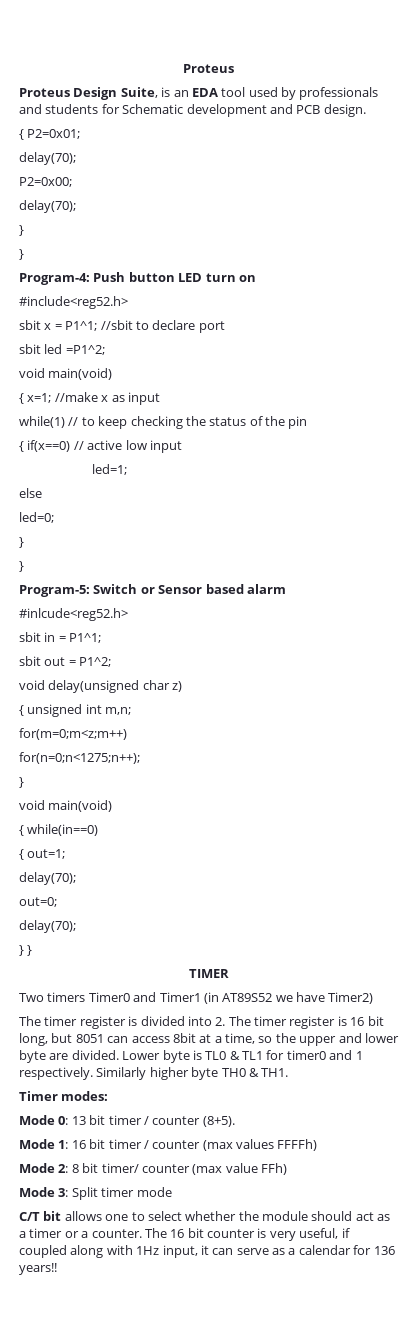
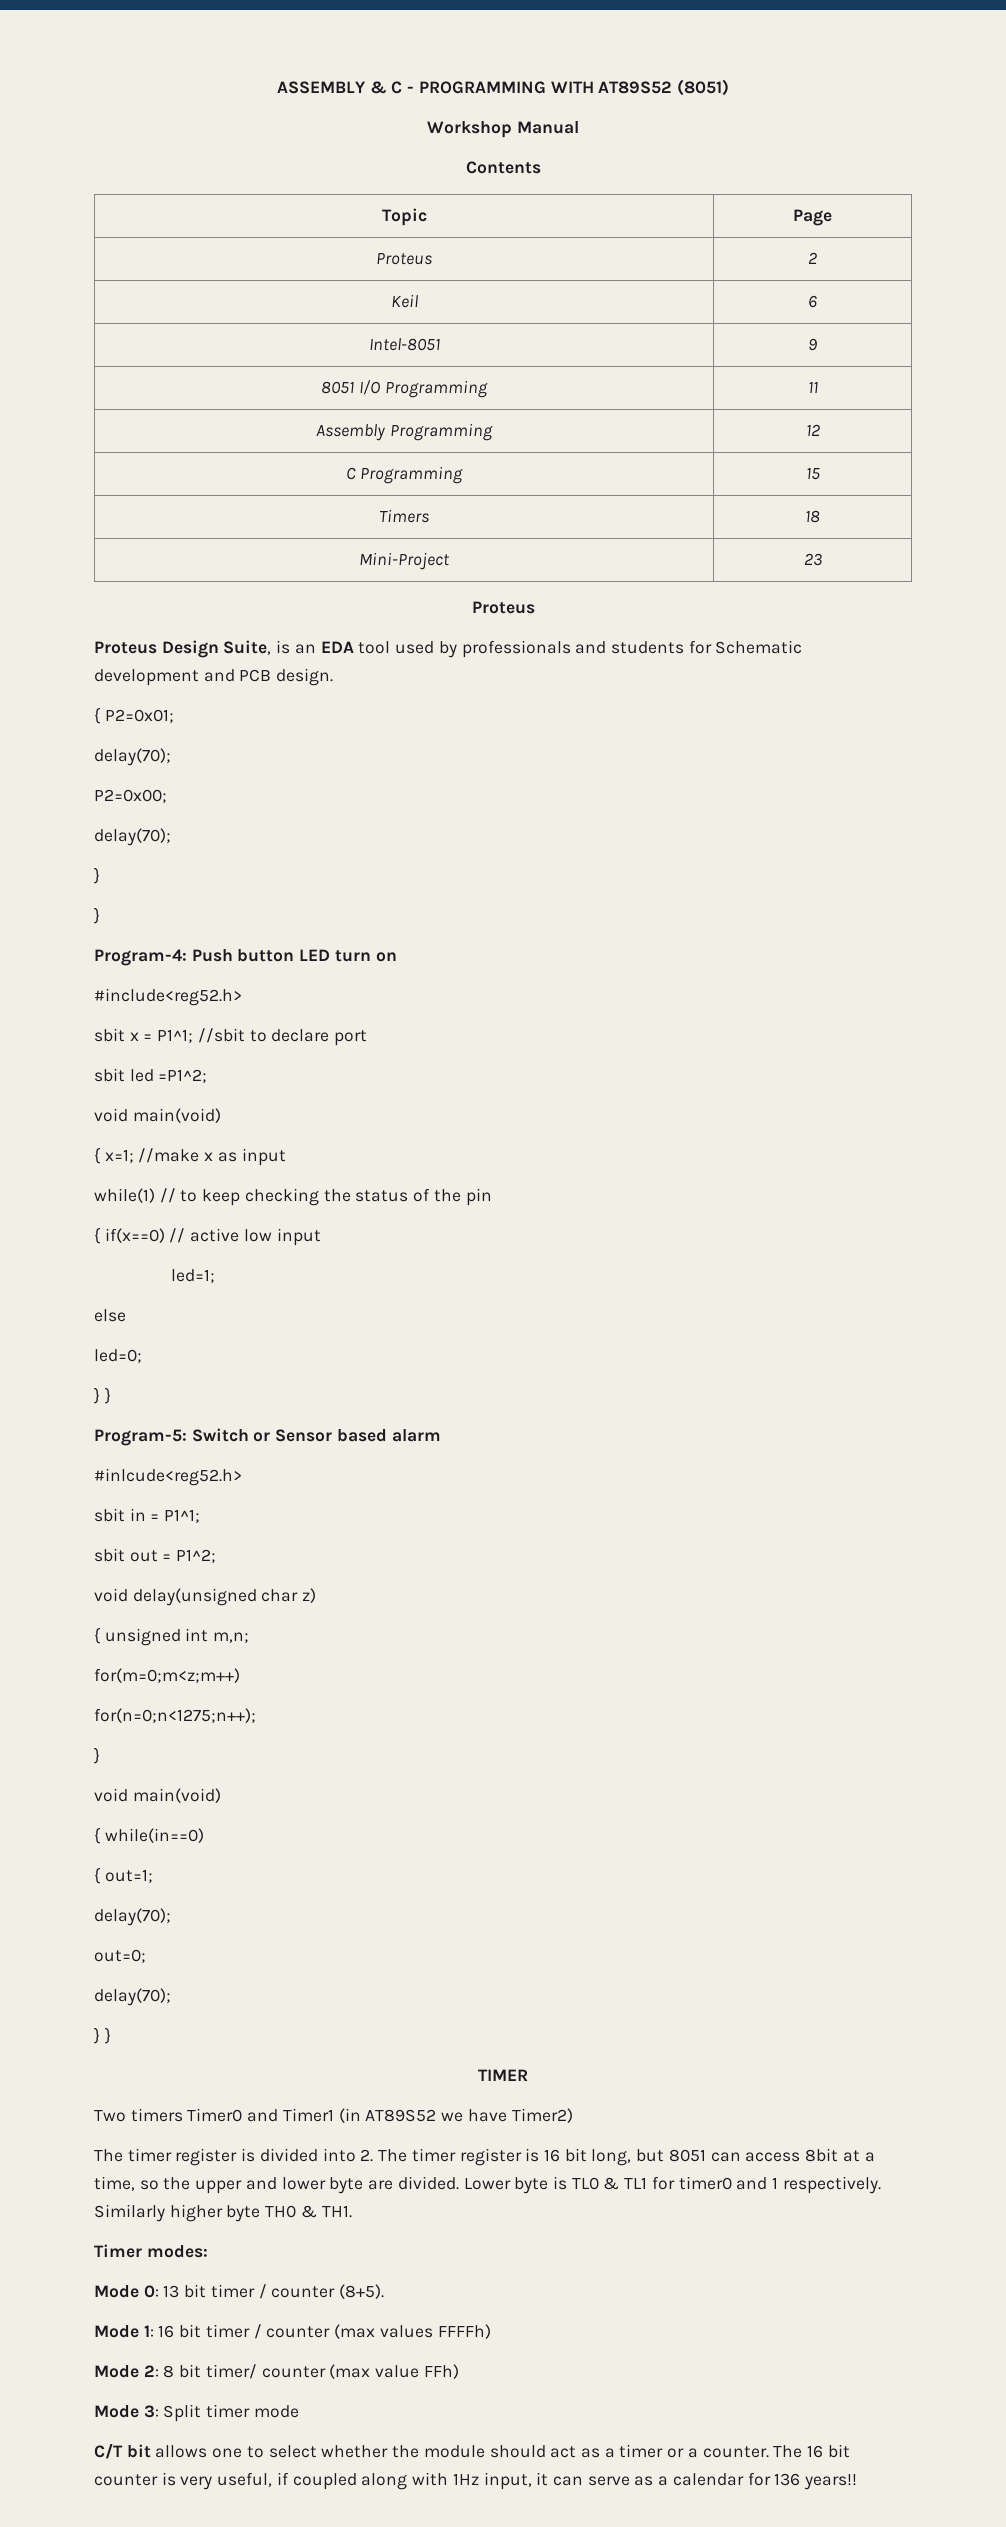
+ ASSEMBLY & C - PROGRAMMING WITH AT89S52 (8051)
+ Workshop Manual
+ Contents
+ Topic | Page
+ Proteus | 2
+ Keil | 6
+ Intel-8051 | 9
+ 8051 I/O Programming | 11
+ Assembly Programming | 12
+ C Programming | 15
+ Timers | 18
+ Mini-Project | 23
  led=0;
- }
- }
+ } }

